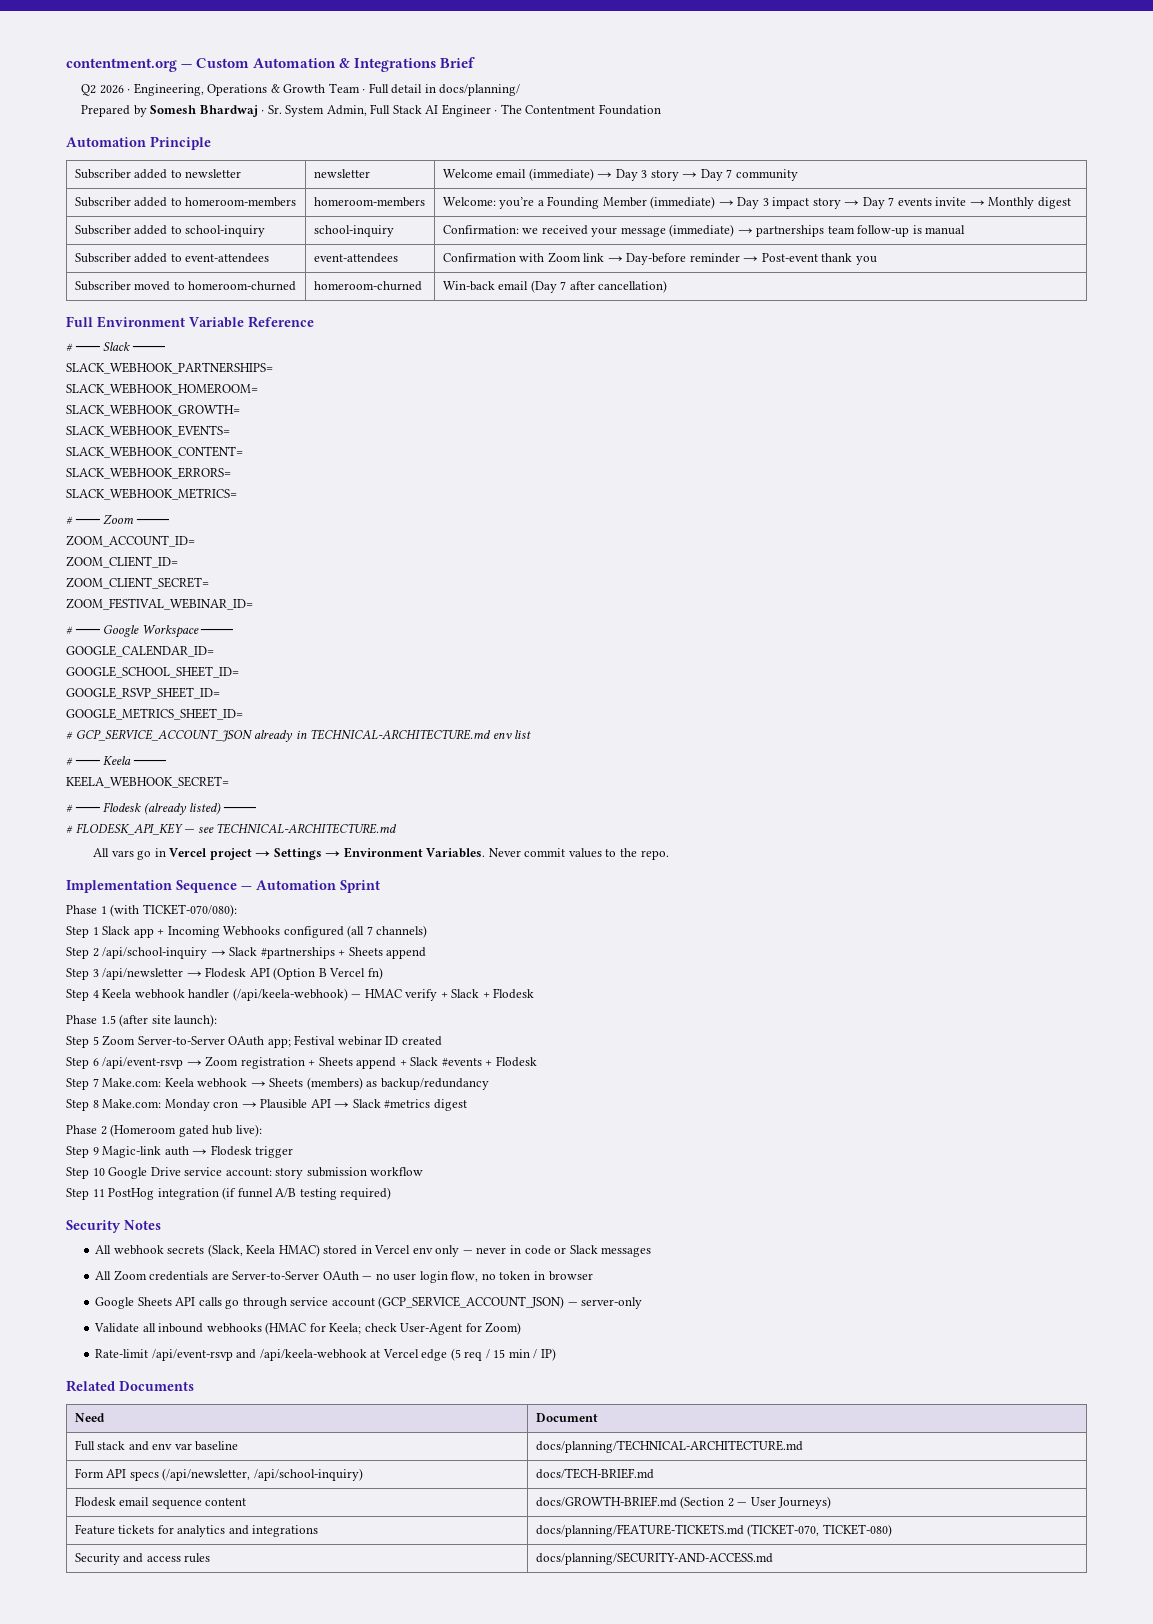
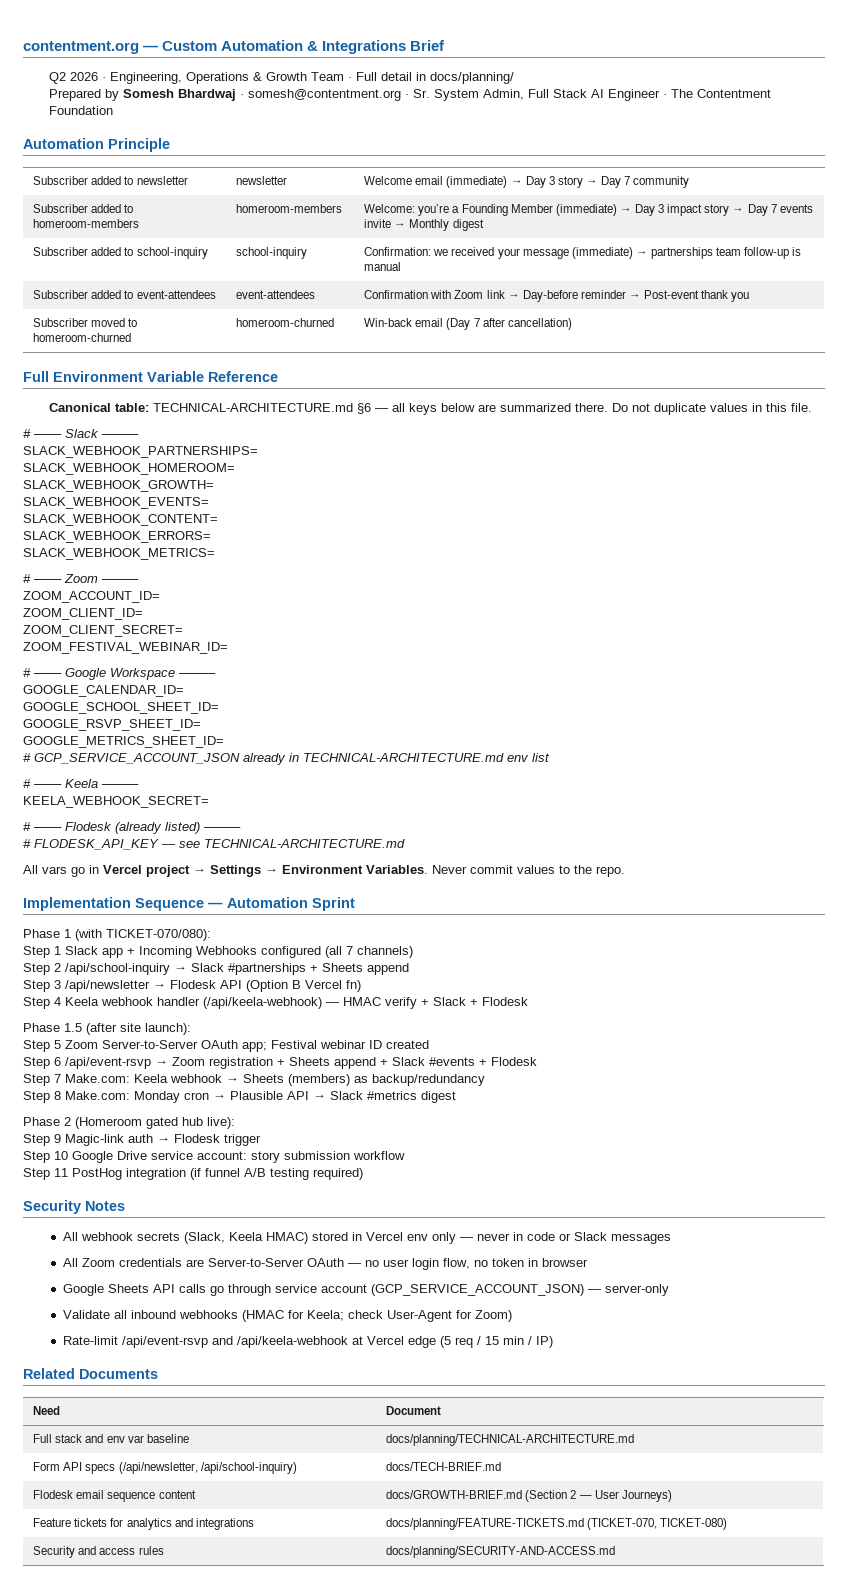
- Prepared by Somesh Bhardwaj · Sr. System Admin, Full Stack AI Engineer · The Contentment Foundation
+ Prepared by Somesh Bhardwaj · somesh@contentment.org · Sr. System Admin, Full Stack AI Engineer · The Contentment Foundation
+ Canonical table: TECHNICAL-ARCHITECTURE.md §6 — all keys below are summarized there. Do not duplicate values in this file.

